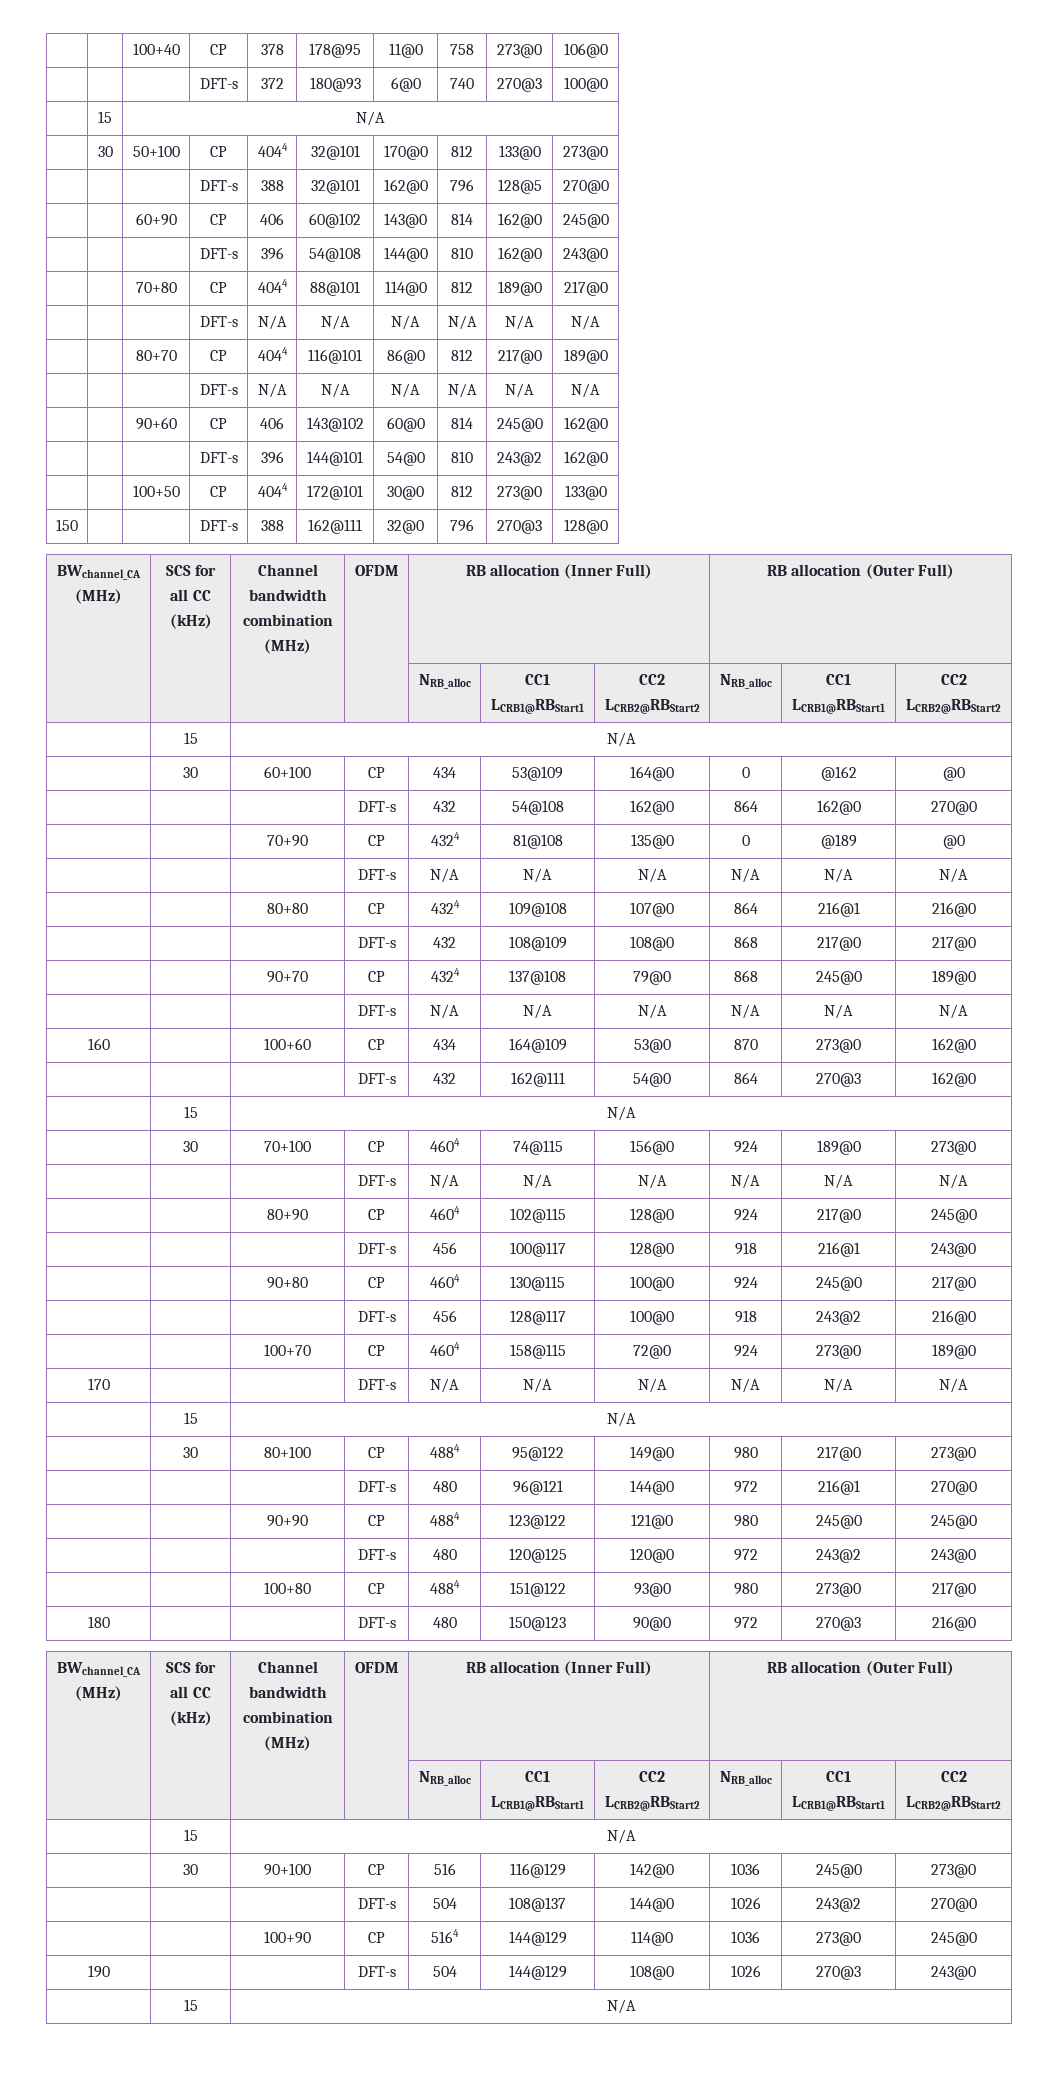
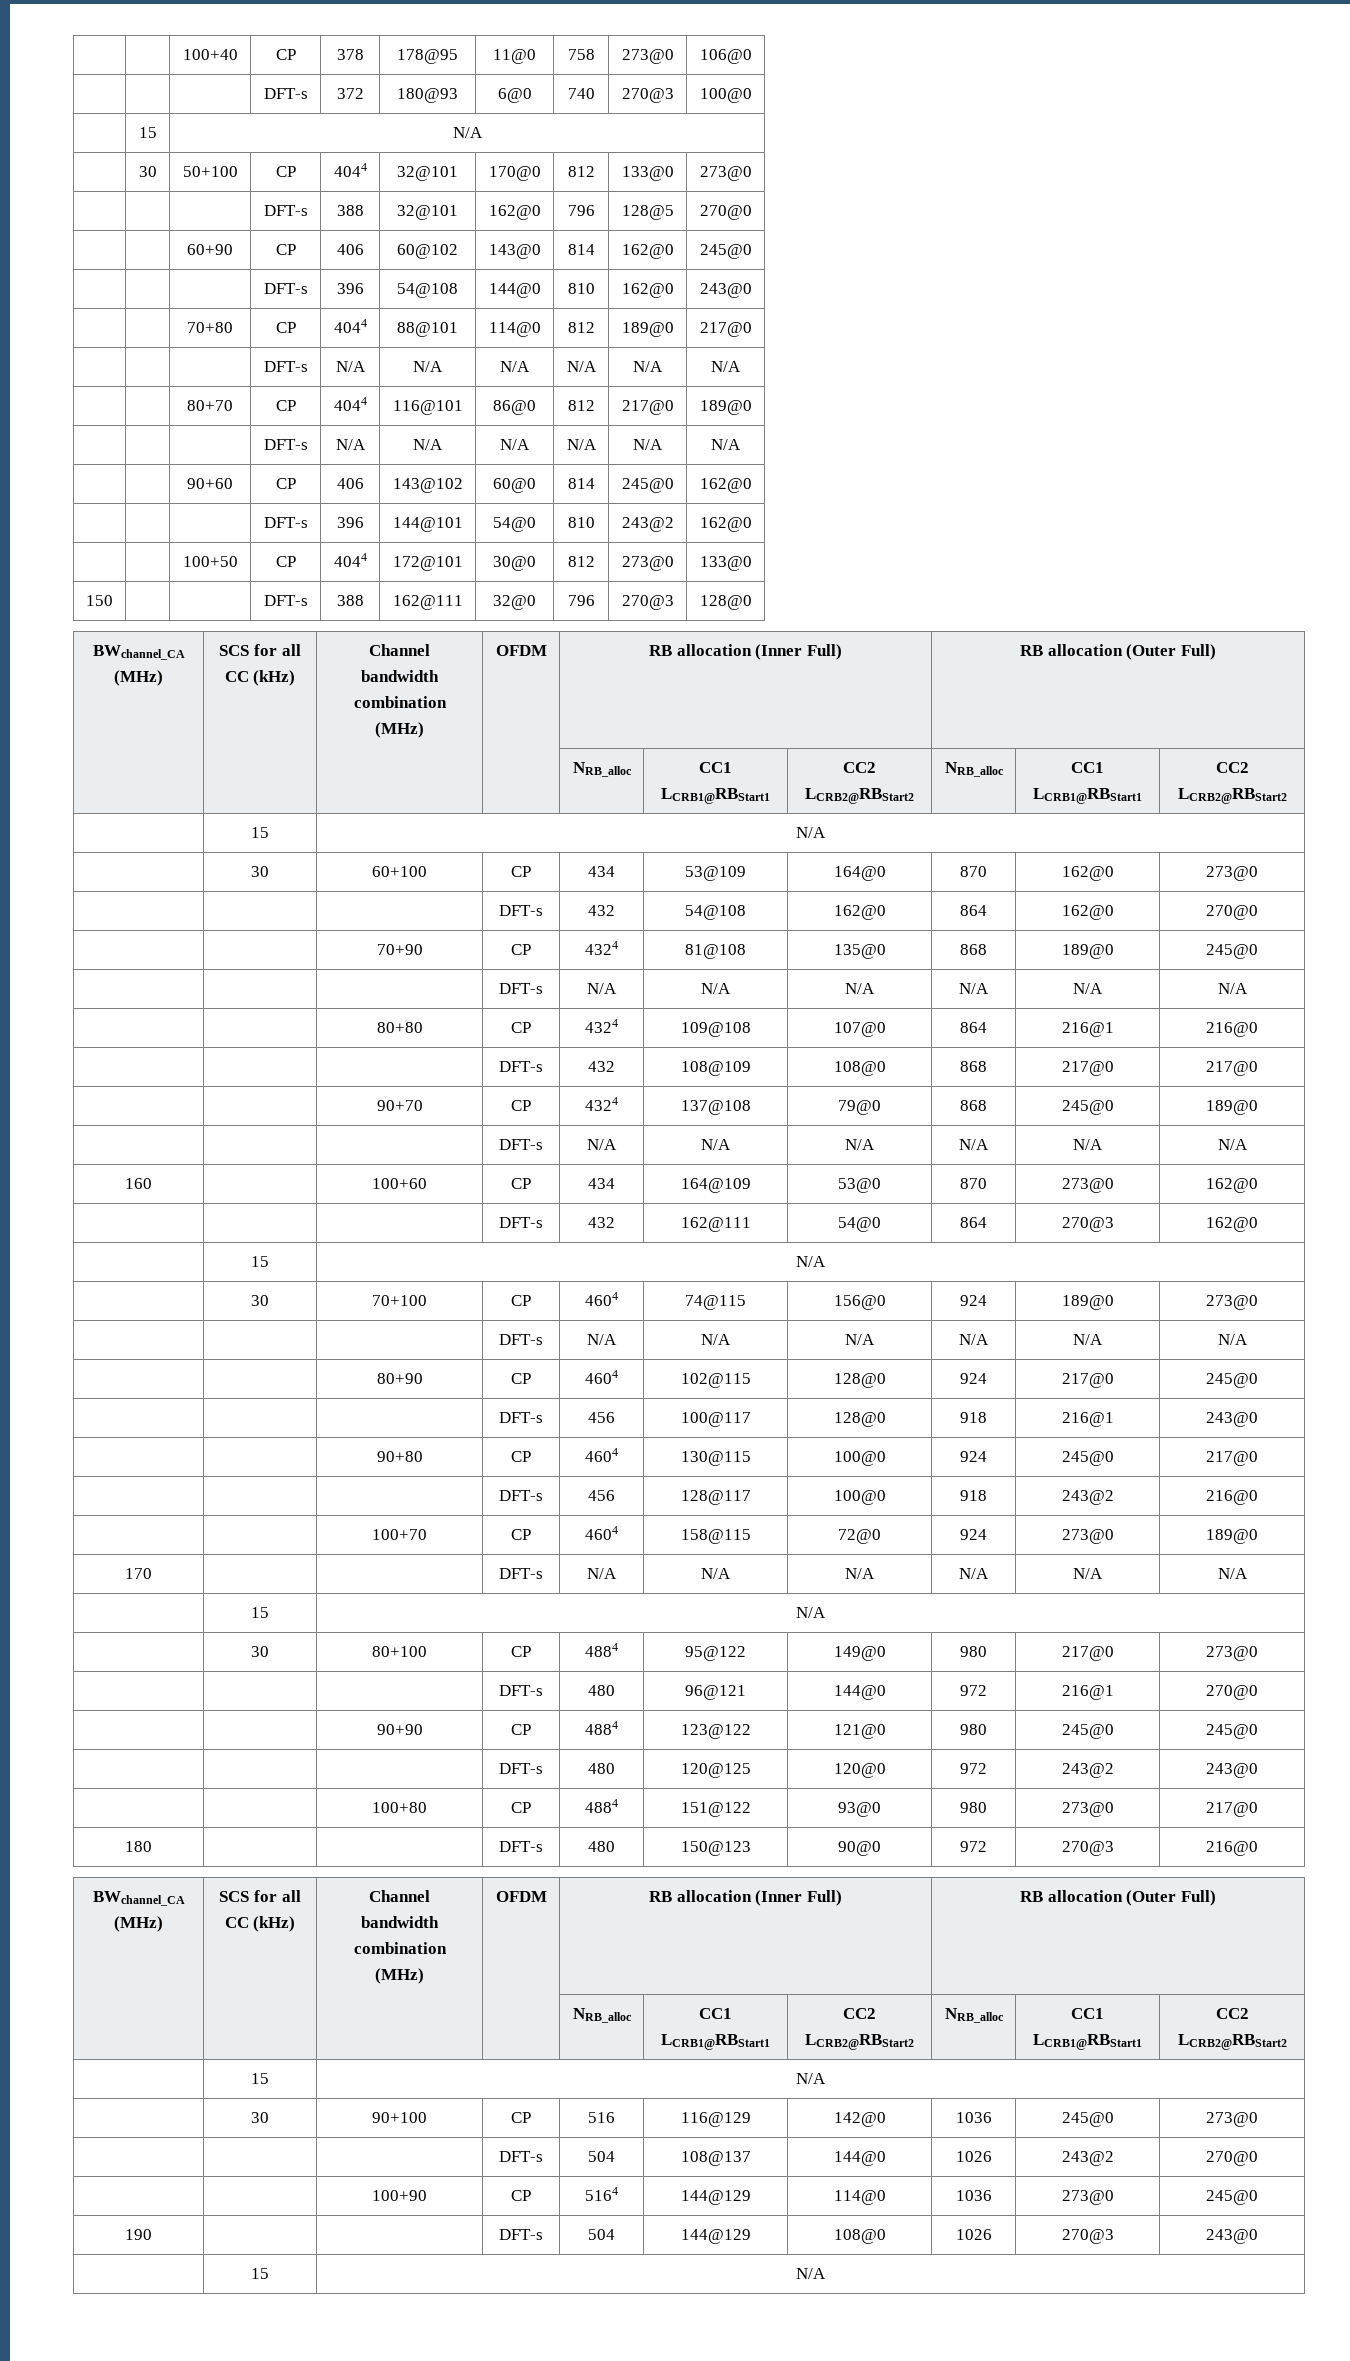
- | 30 | 60+100 | CP | 434 | 53@109 | 164@0 | 0 | @162 | @0
+ | 30 | 60+100 | CP | 434 | 53@109 | 164@0 | 870 | 162@0 | 273@0
- | | 70+90 | CP | 4324 | 81@108 | 135@0 | 0 | @189 | @0
+ | | 70+90 | CP | 4324 | 81@108 | 135@0 | 868 | 189@0 | 245@0

